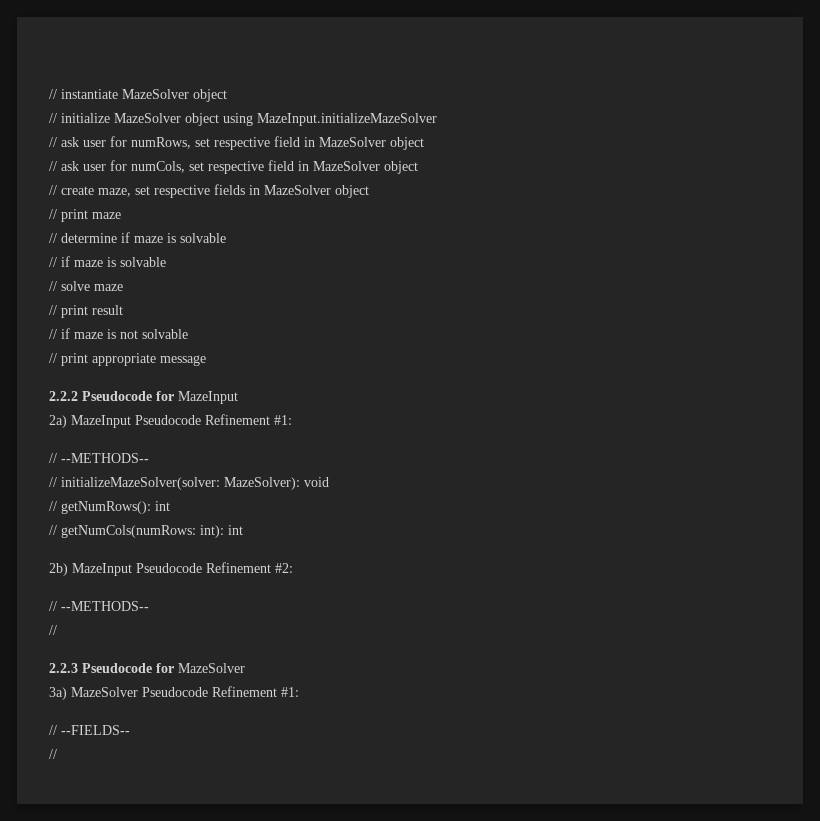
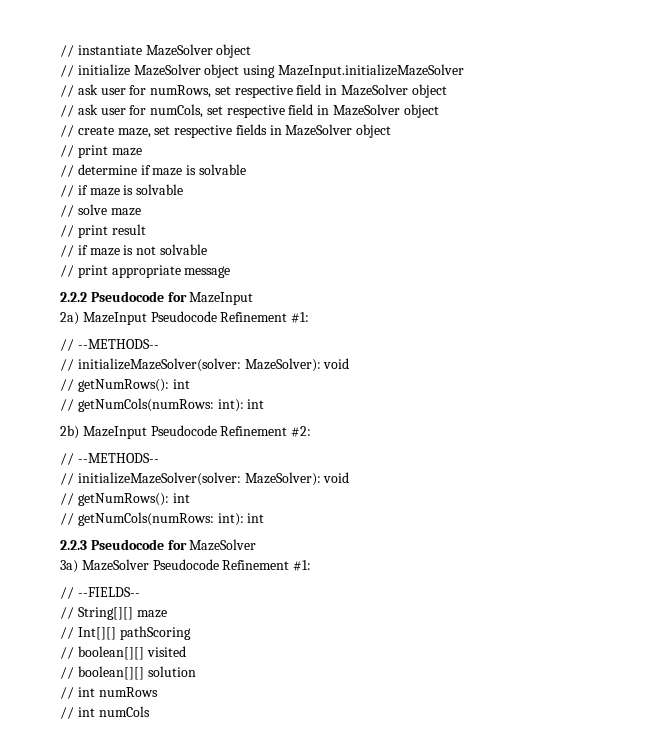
  2b) MazeInput Pseudocode Refinement #2:
  // --METHODS--
- //
+ // initializeMazeSolver(solver: MazeSolver): void
+ // getNumRows(): int
+ // getNumCols(numRows: int): int
  // --FIELDS--
- //
+ // String[][] maze
+ // Int[][] pathScoring
+ // boolean[][] visited
+ // boolean[][] solution
+ // int numRows
+ // int numCols

